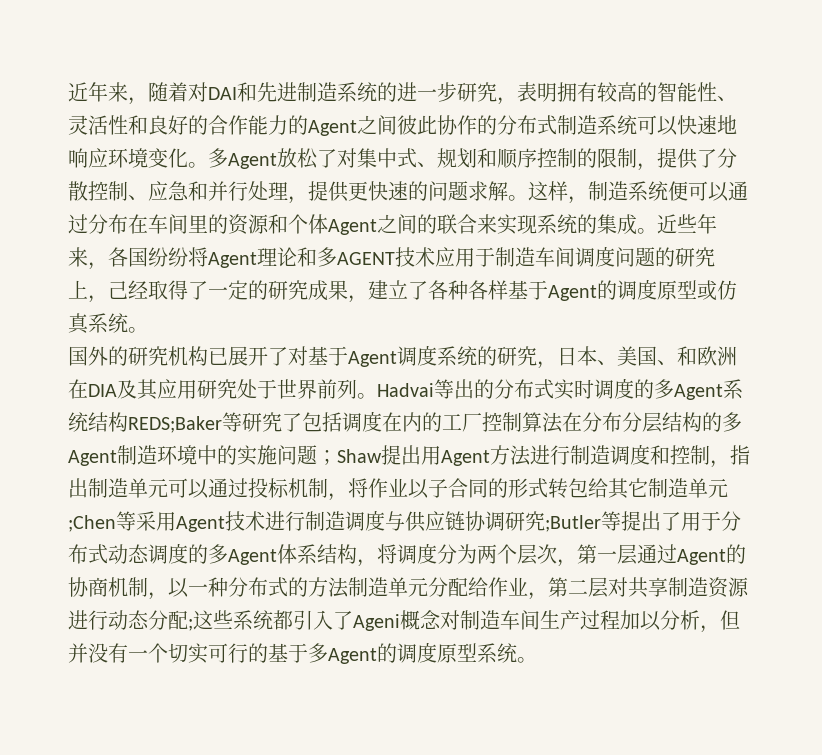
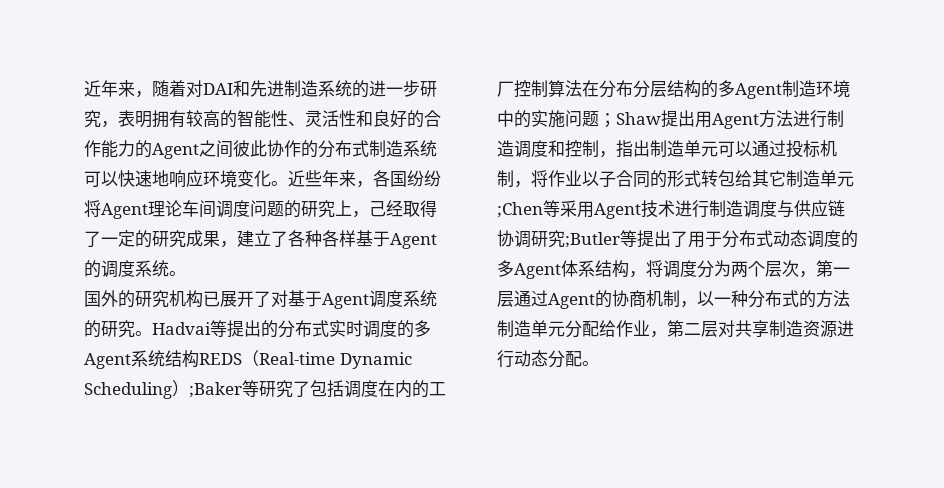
- 多Agent放松了对集中式、规划和顺序控制的限制，提供了分散控制、应急和并行处理，提供更快速的问题求解。这样，制造系统便可以通过分布在车间里的资源和个体Agent之间的联合来实现系统的集成。
- 近些年来，各国纷纷将Agent理论和多AGENT技术应用于制造车间调度问题的研究上，己经取得了一定的研究成果，建立了各种各样基于Agent的调度原型或仿真系统。
+ 近些年来，各国纷纷将Agent理论车间调度问题的研究上，己经取得了一定的研究成果，建立了各种各样基于Agent的调度系统。
- 国外的研究机构已展开了对基于Agent调度系统的研究，日本、美国、和欧洲在DIA及其应用研究处于世界前列。
+ 国外的研究机构已展开了对基于Agent调度系统的研究。
- Hadvai等出的分布式实时调度的多Agent系统结构REDS;Baker等研究了包括调度在内的工厂控制算法在分布分层结构的多Agent制造环境中的实施问题；
+ Hadvai等提出的分布式实时调度的多Agent系统结构REDS（Real-time Dynamic Scheduling）;Baker等研究了包括调度在内的工厂控制算法在分布分层结构的多Agent制造环境中的实施问题；
- Shaw提出用Agent方法进行制造调度和控制，指出制造单元可以通过投标机制，将作业以子合同的形式转包给其它制造单元;Chen等采用Agent技术进行制造调度与供应链协调研究;Butler等提出了用于分布式动态调度的多Agent体系结构，将调度分为两个层次，第一层通过Agent的协商机制，以一种分布式的方法制造单元分配给作业，第二层对共享制造资源进行动态分配;这些系统都引入了Ageni概念对制造车间生产过程加以分析，但并没有一个切实可行的基于多Agent的调度原型系统。
+ Shaw提出用Agent方法进行制造调度和控制，指出制造单元可以通过投标机制，将作业以子合同的形式转包给其它制造单元;Chen等采用Agent技术进行制造调度与供应链协调研究;Butler等提出了用于分布式动态调度的多Agent体系结构，将调度分为两个层次，第一层通过Agent的协商机制，以一种分布式的方法制造单元分配给作业，第二层对共享制造资源进行动态分配。

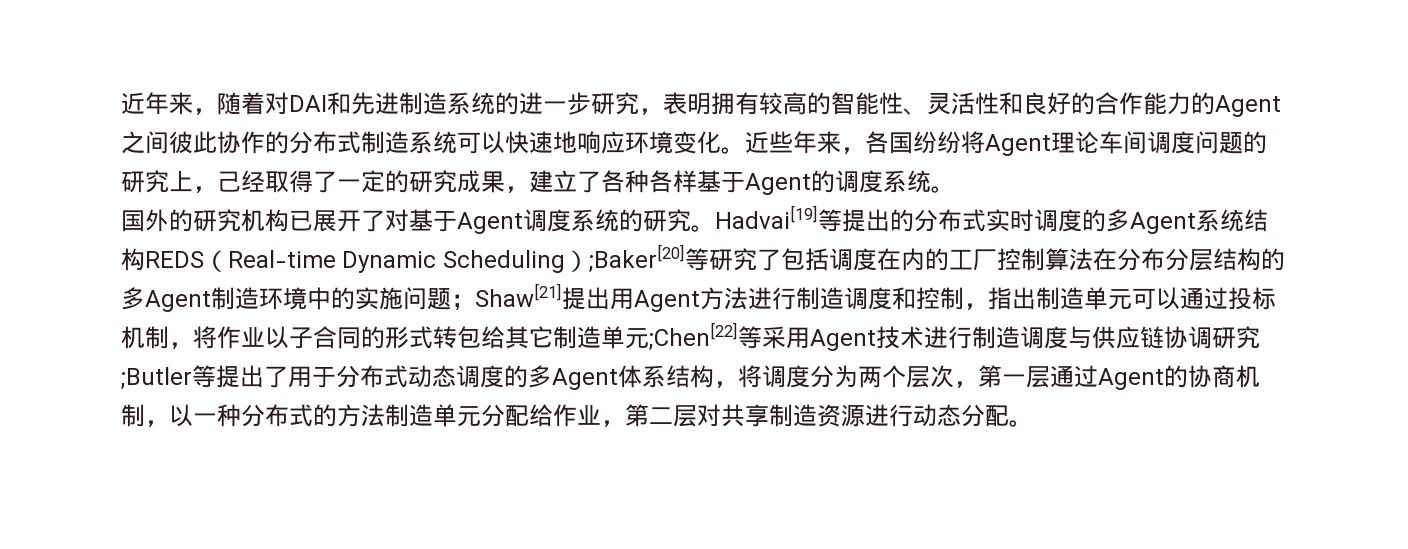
- Hadvai等提出的分布式实时调度的多Agent系统结构REDS（Real-time Dynamic Scheduling）;Baker等研究了包括调度在内的工厂控制算法在分布分层结构的多Agent制造环境中的实施问题；
+ Hadvai[19]等提出的分布式实时调度的多Agent系统结构REDS（Real-time Dynamic Scheduling）;Baker[20]等研究了包括调度在内的工厂控制算法在分布分层结构的多Agent制造环境中的实施问题；
- Shaw提出用Agent方法进行制造调度和控制，指出制造单元可以通过投标机制，将作业以子合同的形式转包给其它制造单元;Chen等采用Agent技术进行制造调度与供应链协调研究;Butler等提出了用于分布式动态调度的多Agent体系结构，将调度分为两个层次，第一层通过Agent的协商机制，以一种分布式的方法制造单元分配给作业，第二层对共享制造资源进行动态分配。
+ Shaw[21]提出用Agent方法进行制造调度和控制，指出制造单元可以通过投标机制，将作业以子合同的形式转包给其它制造单元;Chen[22]等采用Agent技术进行制造调度与供应链协调研究;Butler等提出了用于分布式动态调度的多Agent体系结构，将调度分为两个层次，第一层通过Agent的协商机制，以一种分布式的方法制造单元分配给作业，第二层对共享制造资源进行动态分配。

